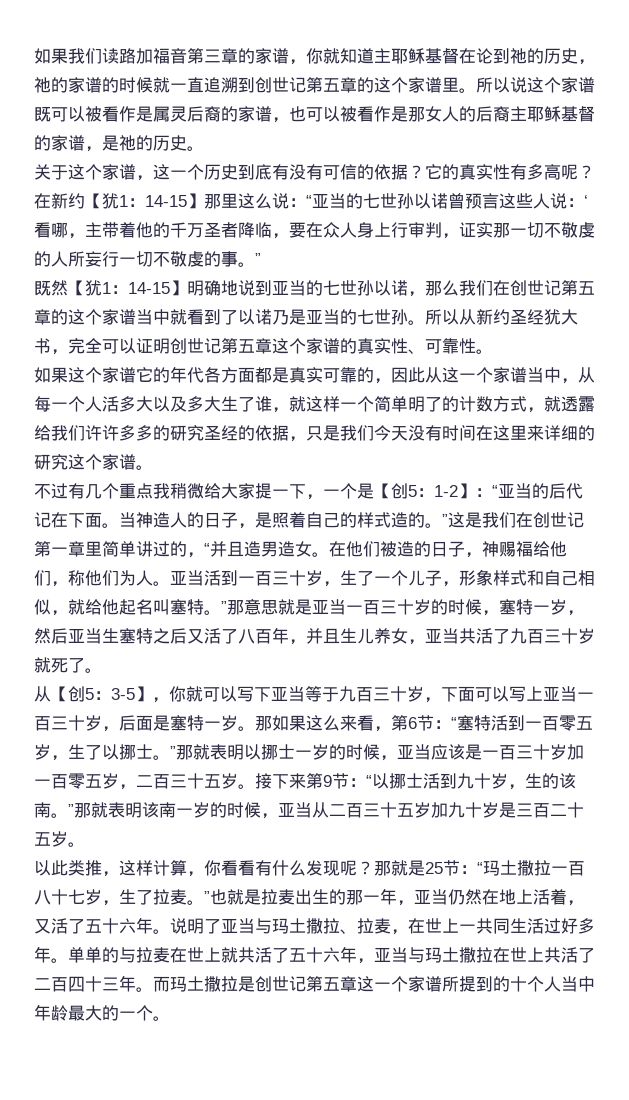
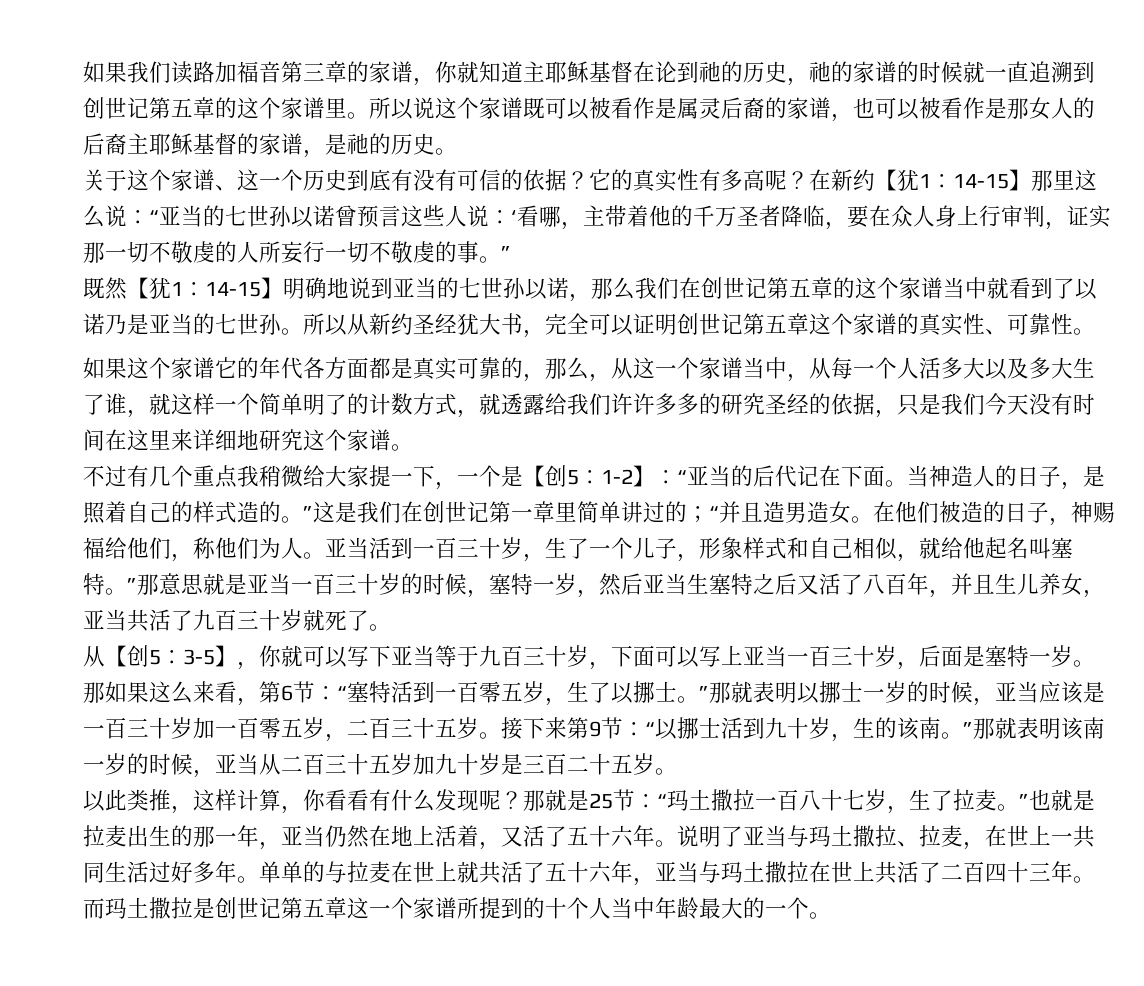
- 关于这个家谱，这一个历史到底有没有可信的依据？
+ 关于这个家谱、这一个历史到底有没有可信的依据？
- 如果这个家谱它的年代各方面都是真实可靠的，因此从这一个家谱当中，从每一个人活多大以及多大生了谁，就这样一个简单明了的计数方式，就透露给我们许许多多的研究圣经的依据，只是我们今天没有时间在这里来详细的研究这个家谱。
+ 如果这个家谱它的年代各方面都是真实可靠的，那么，从这一个家谱当中，从每一个人活多大以及多大生了谁，就这样一个简单明了的计数方式，就透露给我们许许多多的研究圣经的依据，只是我们今天没有时间在这里来详细地研究这个家谱。
- 当神造人的日子，是照着自己的样式造的。”这是我们在创世记第一章里简单讲过的，“并且造男造女。
+ 当神造人的日子，是照着自己的样式造的。”这是我们在创世记第一章里简单讲过的；“并且造男造女。

